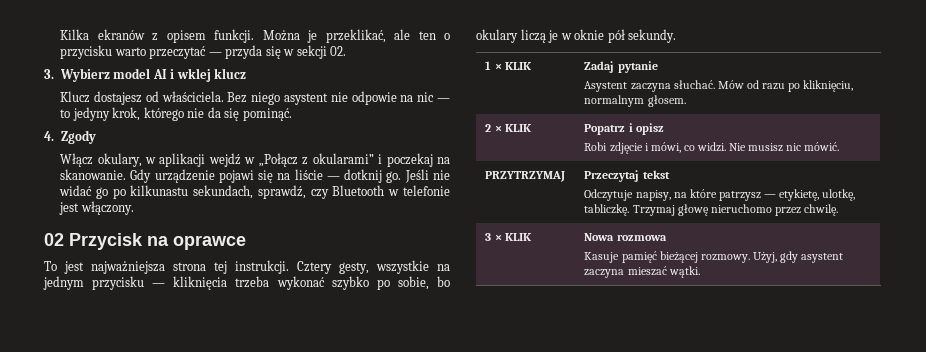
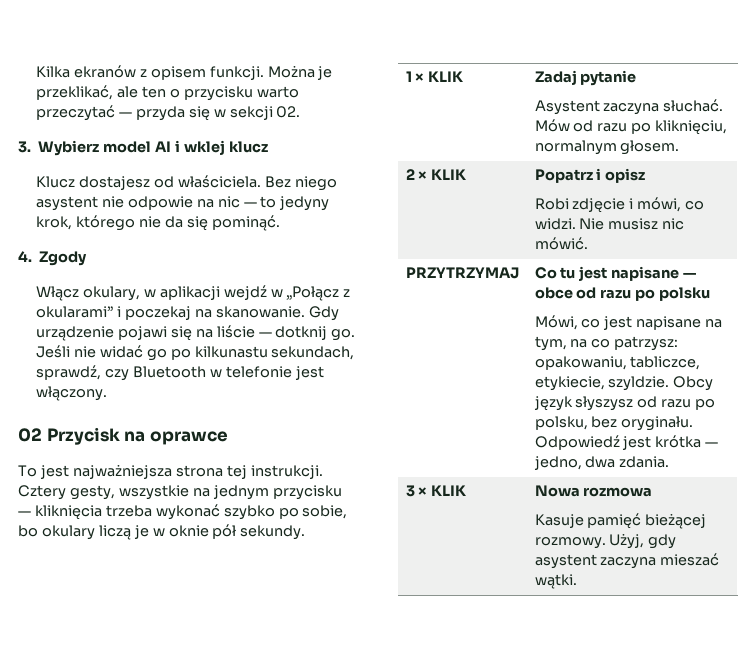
- PRZYTRZYMAJ | Przeczytaj tekst
- Odczytuje napisy, na które patrzysz — etykietę, ulotkę, tabliczkę. Trzymaj głowę nieruchomo przez chwilę.
+ PRZYTRZYMAJ | Co tu jest napisane — obce od razu po polsku
+ Mówi, co jest napisane na tym, na co patrzysz: opakowaniu, tabliczce, etykiecie, szyldzie. Obcy język słyszysz od razu po polsku, bez oryginału. Odpowiedź jest krótka — jedno, dwa zdania.

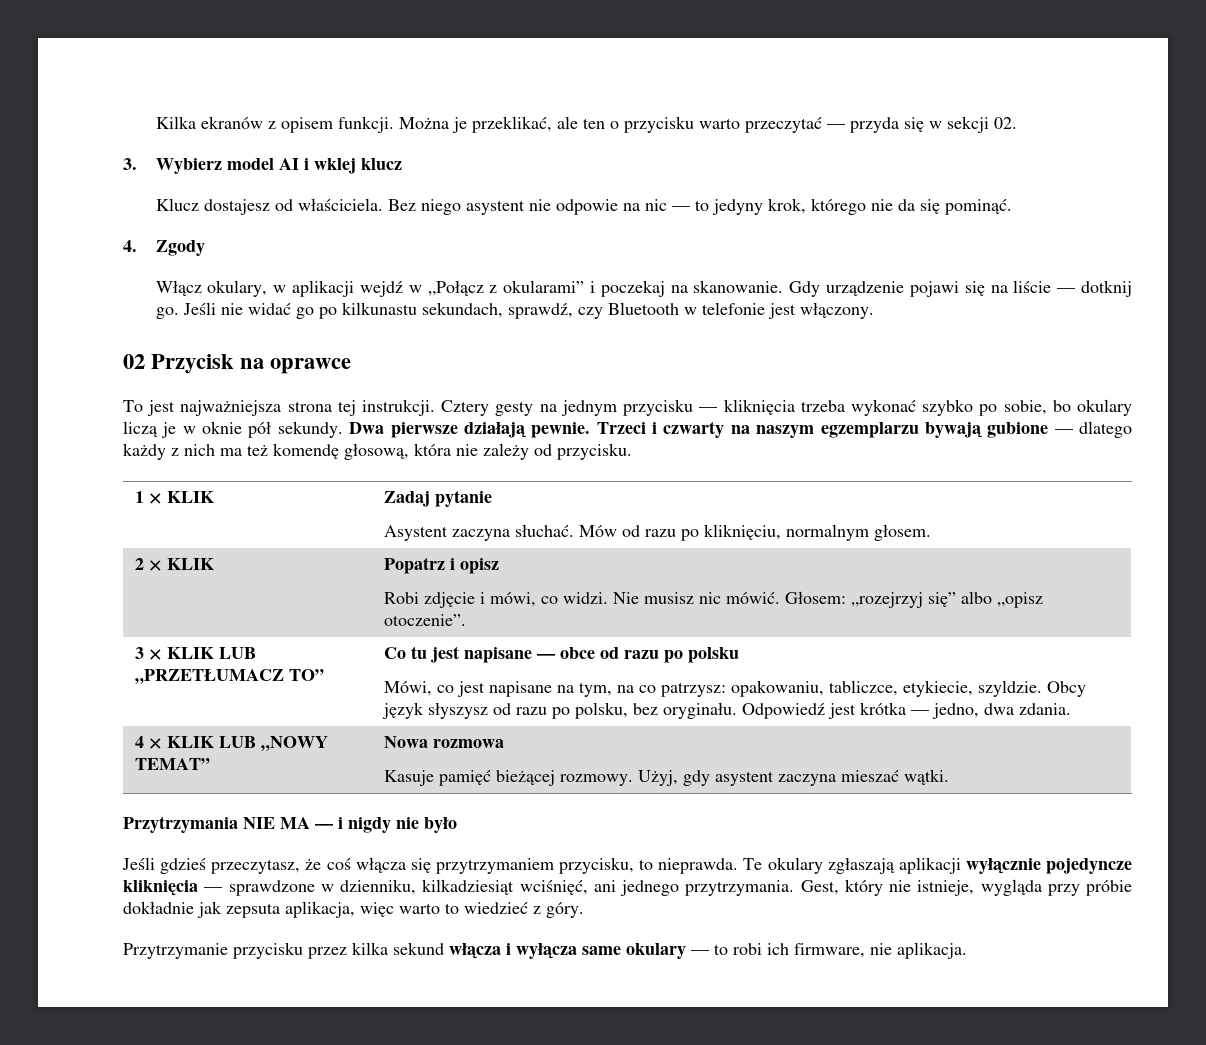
- Cztery gesty, wszystkie na jednym przycisku — kliknięcia trzeba wykonać szybko po sobie, bo okulary liczą je w oknie pół sekundy.
+ Cztery gesty na jednym przycisku — kliknięcia trzeba wykonać szybko po sobie, bo okulary liczą je w oknie pół sekundy. Dwa pierwsze działają pewnie. Trzeci i czwarty na naszym egzemplarzu bywają gubione — dlatego każdy z nich ma też komendę głosową, która nie zależy od przycisku.
  2 × KLIK | Popatrz i opisz
- Robi zdjęcie i mówi, co widzi. Nie musisz nic mówić.
- PRZYTRZYMAJ | Co tu jest napisane — obce od razu po polsku
+ Robi zdjęcie i mówi, co widzi. Nie musisz nic mówić. Głosem: „rozejrzyj się” albo „opisz otoczenie”.
+ 3 × KLIK LUB „PRZETŁUMACZ TO” | Co tu jest napisane — obce od razu po polsku
- 3 × KLIK | Nowa rozmowa
+ 4 × KLIK LUB „NOWY TEMAT” | Nowa rozmowa
+ Przytrzymania NIE MA — i nigdy nie było
+ Jeśli gdzieś przeczytasz, że coś włącza się przytrzymaniem przycisku, to nieprawda. Te okulary zgłaszają aplikacji wyłącznie pojedyncze kliknięcia — sprawdzone w dzienniku, kilkadziesiąt wciśnięć, ani jednego przytrzymania. Gest, który nie istnieje, wygląda przy próbie dokładnie jak zepsuta aplikacja, więc warto to wiedzieć z góry.
+ Przytrzymanie przycisku przez kilka sekund włącza i wyłącza same okulary — to robi ich firmware, nie aplikacja.

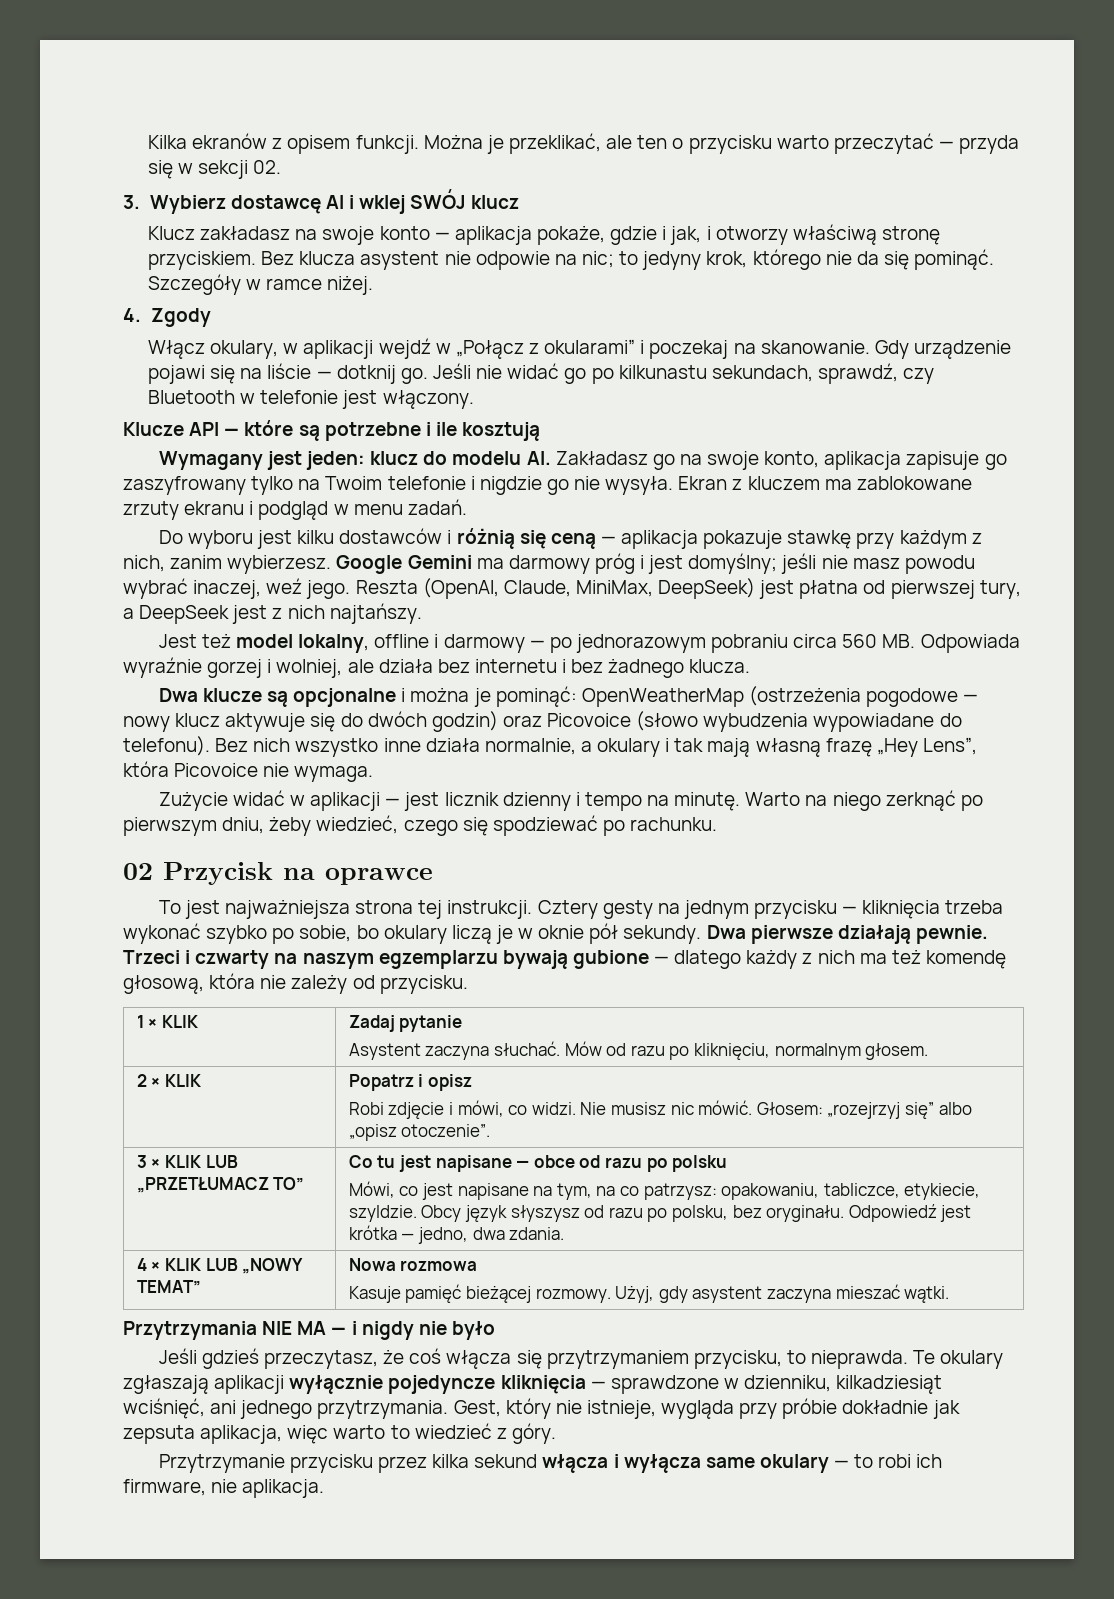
- 3. Wybierz model AI i wklej klucz
+ 3. Wybierz dostawcę AI i wklej SWÓJ klucz
- Klucz dostajesz od właściciela. Bez niego asystent nie odpowie na nic — to jedyny krok, którego nie da się pominąć.
+ Klucz zakładasz na swoje konto — aplikacja pokaże, gdzie i jak, i otworzy właściwą stronę przyciskiem. Bez klucza asystent nie odpowie na nic; to jedyny krok, którego nie da się pominąć. Szczegóły w ramce niżej.
+ Klucze API — które są potrzebne i ile kosztują
+ Wymagany jest jeden: klucz do modelu AI. Zakładasz go na swoje konto, aplikacja zapisuje go zaszyfrowany tylko na Twoim telefonie i nigdzie go nie wysyła. Ekran z kluczem ma zablokowane zrzuty ekranu i podgląd w menu zadań.
+ Do wyboru jest kilku dostawców i różnią się ceną — aplikacja pokazuje stawkę przy każdym z nich, zanim wybierzesz. Google Gemini ma darmowy próg i jest domyślny; jeśli nie masz powodu wybrać inaczej, weź jego. Reszta (OpenAI, Claude, MiniMax, DeepSeek) jest płatna od pierwszej tury, a DeepSeek jest z nich najtańszy.
+ Jest też model lokalny, offline i darmowy — po jednorazowym pobraniu circa 560 MB. Odpowiada wyraźnie gorzej i wolniej, ale działa bez internetu i bez żadnego klucza.
+ Dwa klucze są opcjonalne i można je pominąć: OpenWeatherMap (ostrzeżenia pogodowe — nowy klucz aktywuje się do dwóch godzin) oraz Picovoice (słowo wybudzenia wypowiadane do telefonu). Bez nich wszystko inne działa normalnie, a okulary i tak mają własną frazę „Hey Lens”, która Picovoice nie wymaga.
+ Zużycie widać w aplikacji — jest licznik dzienny i tempo na minutę. Warto na niego zerknąć po pierwszym dniu, żeby wiedzieć, czego się spodziewać po rachunku.

